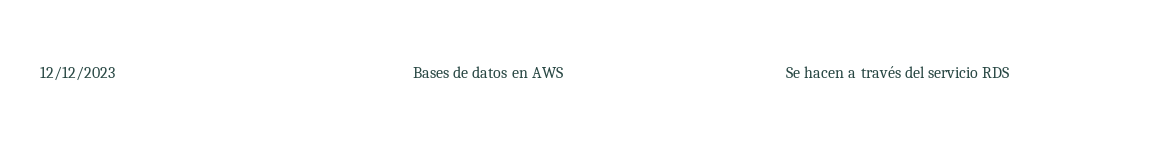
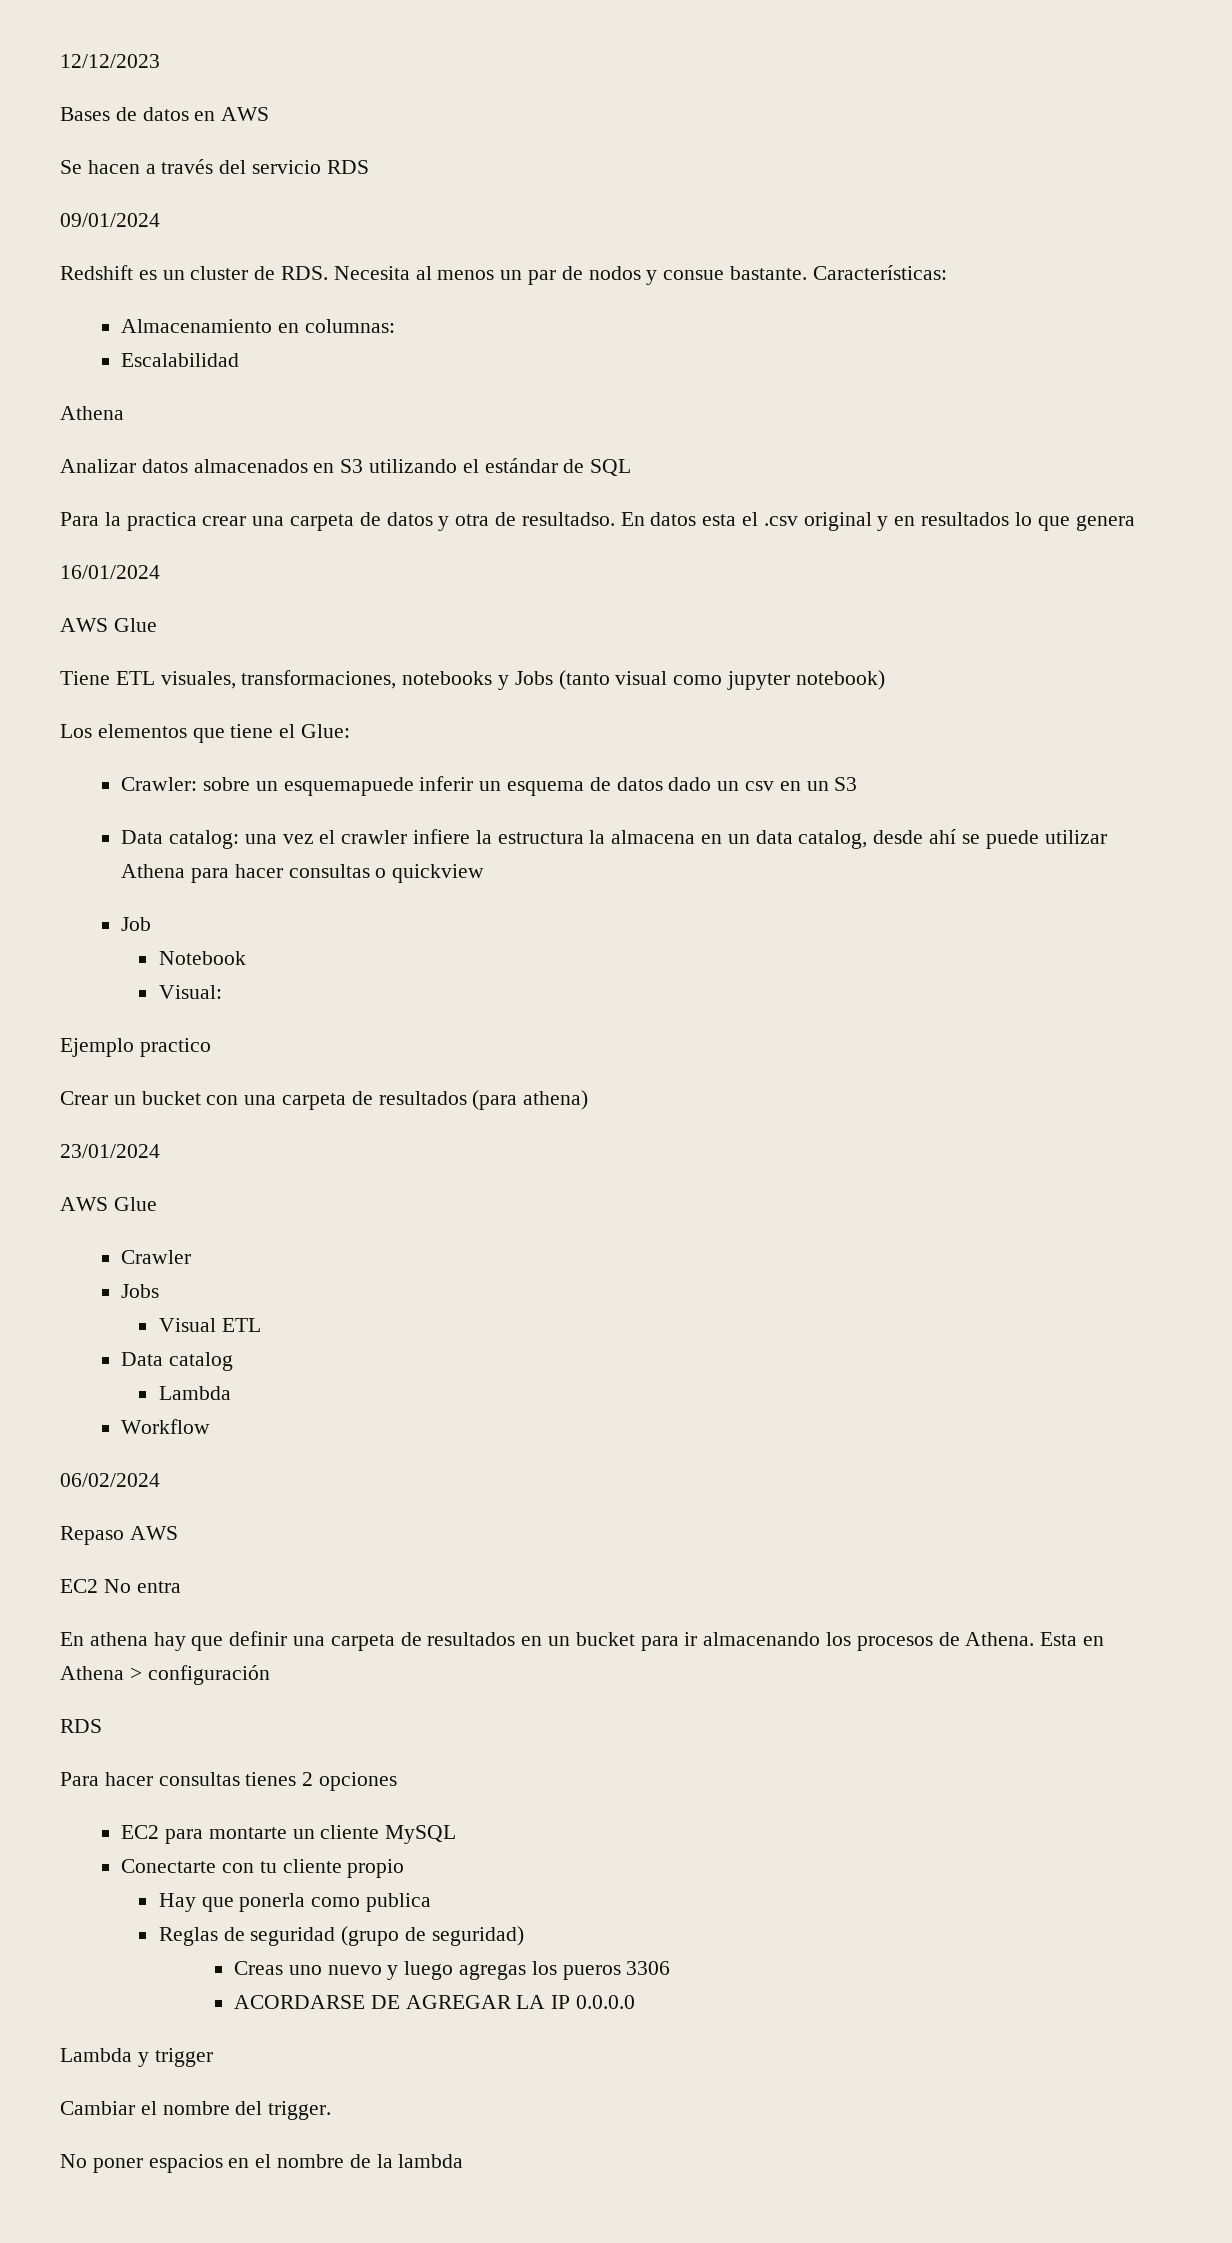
+ 09/01/2024
+ Redshift es un cluster de RDS. Necesita al menos un par de nodos y consue bastante. Características:
+ Almacenamiento en columnas:
+ Escalabilidad
+ Athena
+ Analizar datos almacenados en S3 utilizando el estándar de SQL
+ Para la practica crear una carpeta de datos y otra de resultadso. En datos esta el .csv original y en resultados lo que genera
+ 16/01/2024
+ AWS Glue
+ Tiene ETL visuales, transformaciones, notebooks y Jobs (tanto visual como jupyter notebook)
+ Los elementos que tiene el Glue:
+ Crawler: sobre un esquemapuede inferir un esquema de datos dado un csv en un S3
+ Data catalog: una vez el crawler infiere la estructura la almacena en un data catalog, desde ahí se puede utilizar Athena para hacer consultas o quickview
+ Job
+ Notebook
+ Visual:
+ Ejemplo practico
+ Crear un bucket con una carpeta de resultados (para athena)
+ 23/01/2024
+ AWS Glue
+ Crawler
+ Jobs
+ Visual ETL
+ Data catalog
+ Lambda
+ Workflow
+ 06/02/2024
+ Repaso AWS
+ EC2 No entra
+ En athena hay que definir una carpeta de resultados en un bucket para ir almacenando los procesos de Athena. Esta en Athena > configuración
+ RDS
+ Para hacer consultas tienes 2 opciones
+ EC2 para montarte un cliente MySQL
+ Conectarte con tu cliente propio
+ Hay que ponerla como publica
+ Reglas de seguridad (grupo de seguridad)
+ Creas uno nuevo y luego agregas los pueros 3306
+ ACORDARSE DE AGREGAR LA IP 0.0.0.0
+ Lambda y trigger
+ Cambiar el nombre del trigger.
+ No poner espacios en el nombre de la lambda

